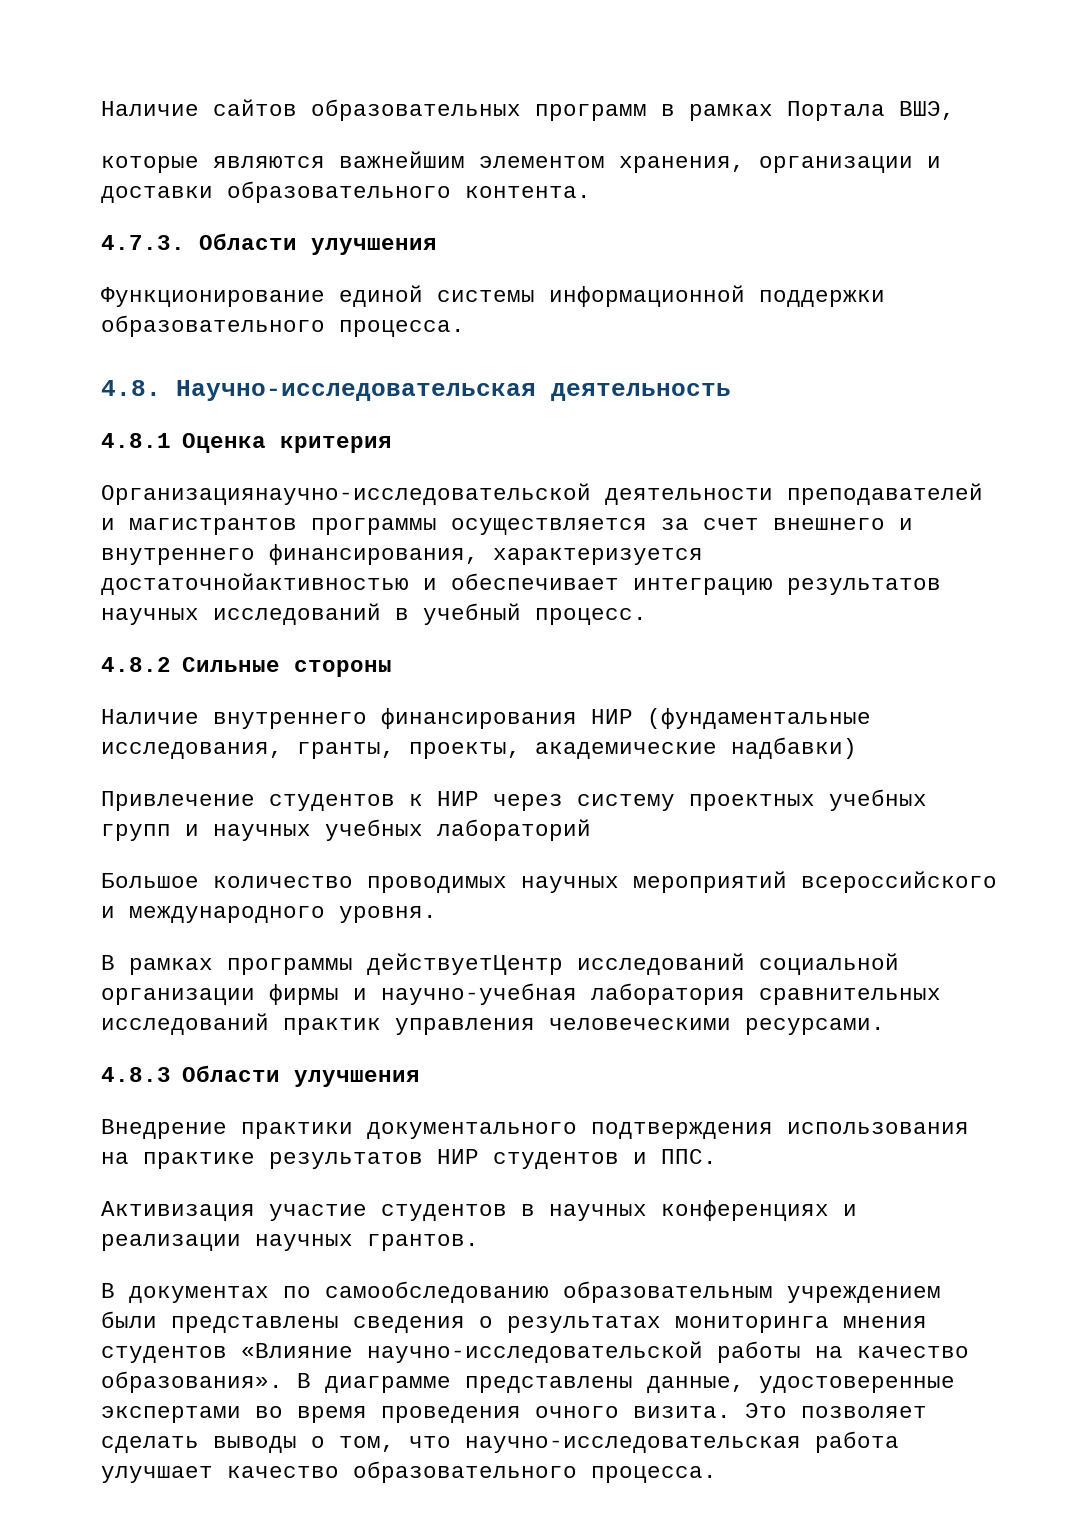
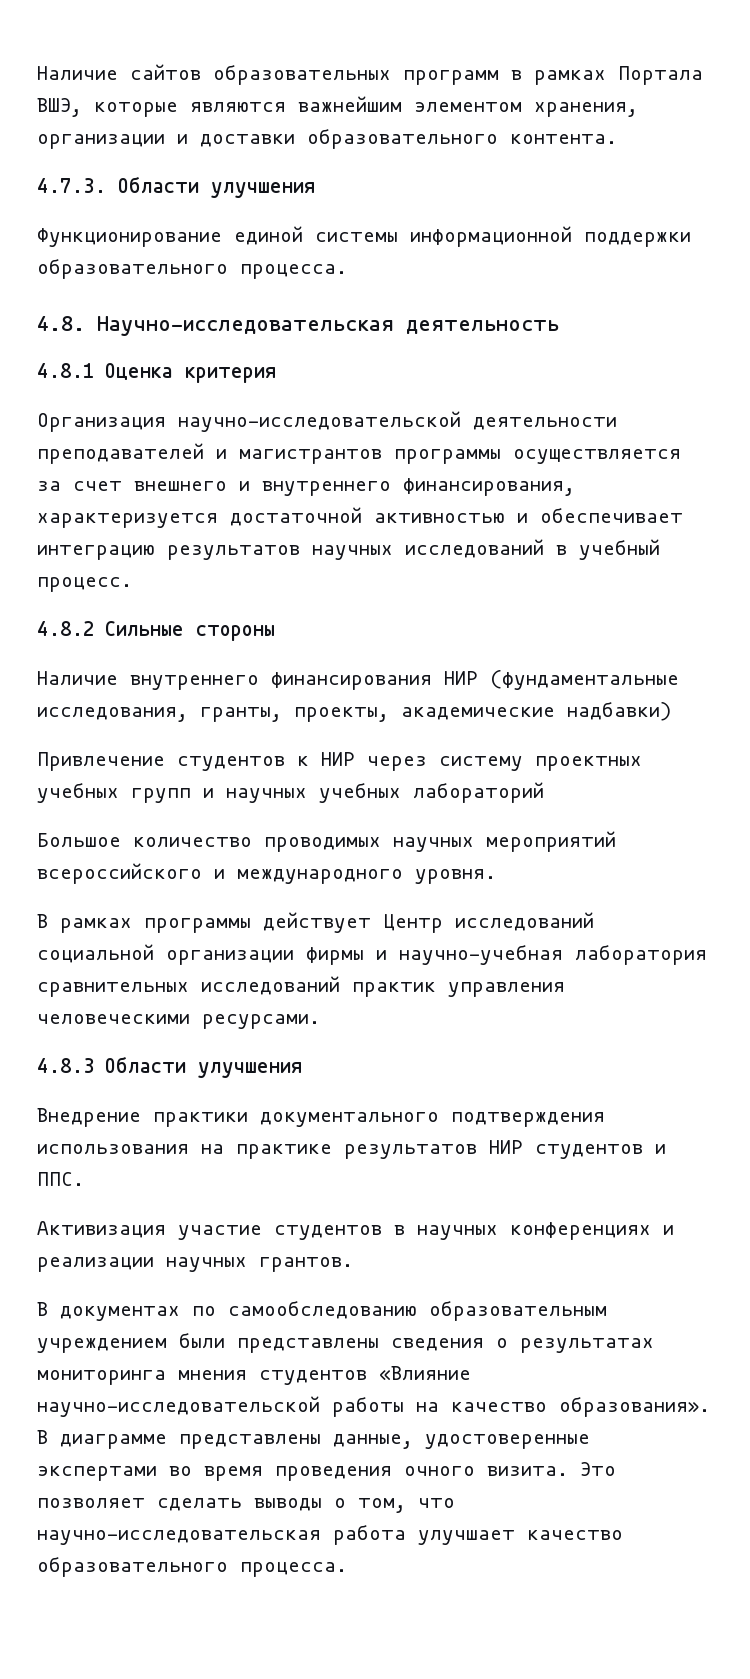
- Наличие сайтов образовательных программ в рамках Портала ВШЭ,
- которые являются важнейшим элементом хранения, организации и доставки образовательного контента.
+ Наличие сайтов образовательных программ в рамках Портала ВШЭ, которые являются важнейшим элементом хранения, организации и доставки образовательного контента.
- Организациянаучно-исследовательской деятельности преподавателей и магистрантов программы осуществляется за счет внешнего и внутреннего финансирования, характеризуется достаточнойактивностью и обеспечивает интеграцию результатов научных исследований в учебный процесс.
+ Организация научно-исследовательской деятельности преподавателей и магистрантов программы осуществляется за счет внешнего и внутреннего финансирования, характеризуется достаточной активностью и обеспечивает интеграцию результатов научных исследований в учебный процесс.
- В рамках программы действуетЦентр исследований социальной организации фирмы и научно-учебная лаборатория сравнительных исследований практик управления человеческими ресурсами.
+ В рамках программы действует Центр исследований социальной организации фирмы и научно-учебная лаборатория сравнительных исследований практик управления человеческими ресурсами.

